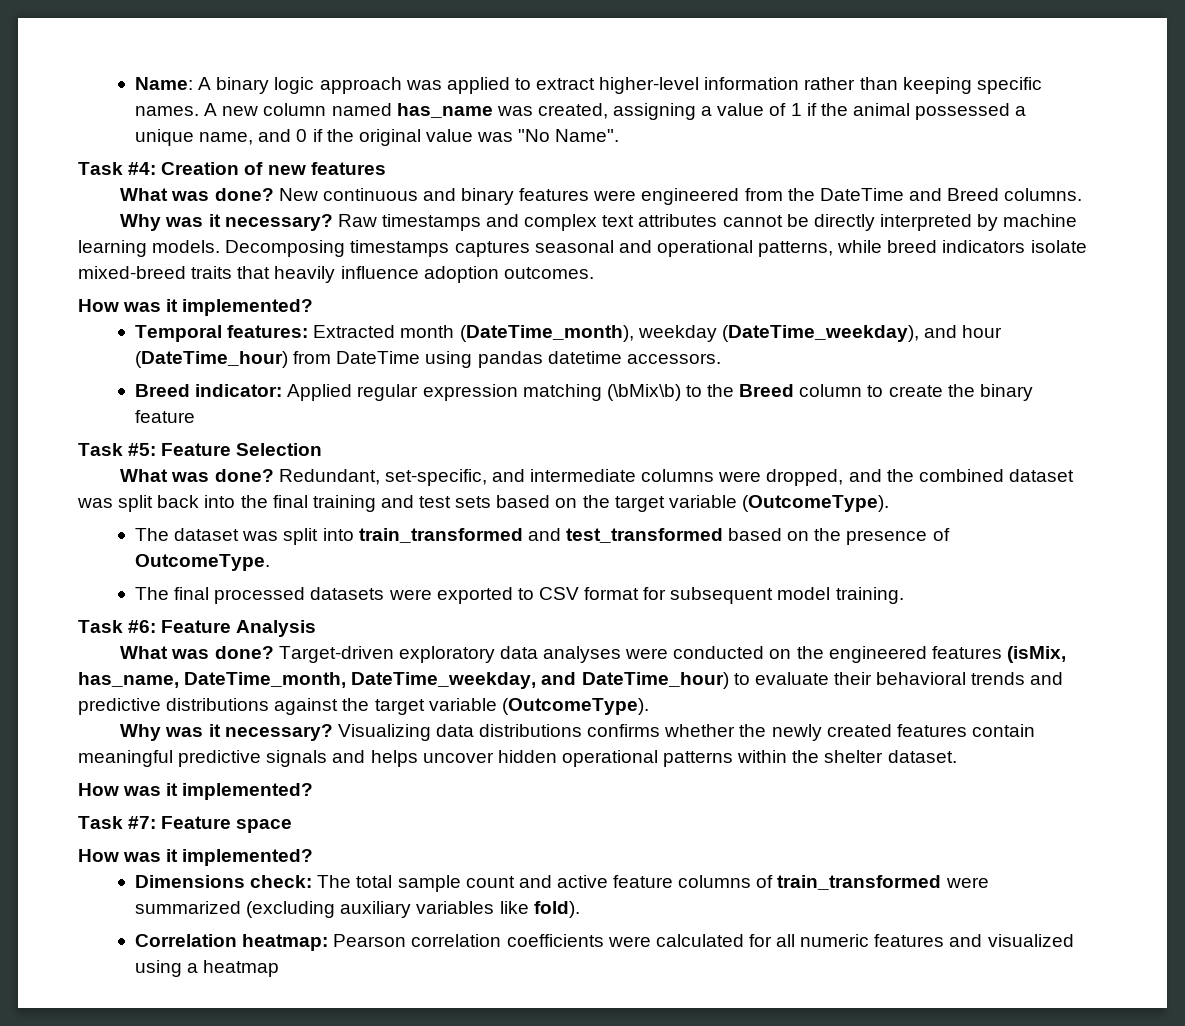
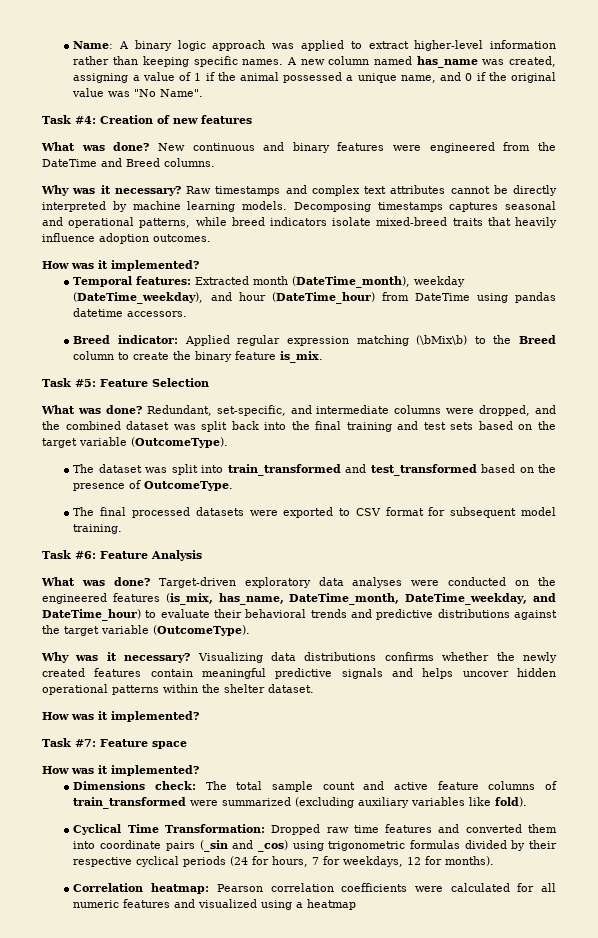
- Breed indicator: Applied regular expression matching (\bMix\b) to the Breed column to create the binary feature
+ Breed indicator: Applied regular expression matching (\bMix\b) to the Breed column to create the binary feature is_mix.
- Target-driven exploratory data analyses were conducted on the engineered features (isMix, has_name, DateTime_month, DateTime_weekday, and DateTime_hour) to evaluate their behavioral trends and predictive distributions against the target variable (OutcomeType).
+ Target-driven exploratory data analyses were conducted on the engineered features (is_mix, has_name, DateTime_month, DateTime_weekday, and DateTime_hour) to evaluate their behavioral trends and predictive distributions against the target variable (OutcomeType).
+ Cyclical Time Transformation: Dropped raw time features and converted them into coordinate pairs (_sin and _cos) using trigonometric formulas divided by their respective cyclical periods (24 for hours, 7 for weekdays, 12 for months).

